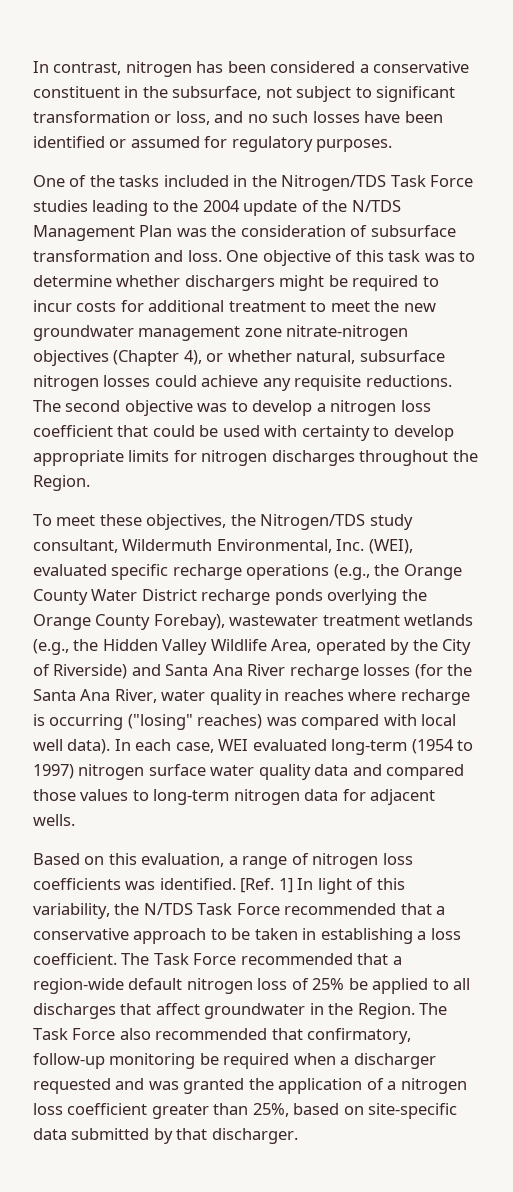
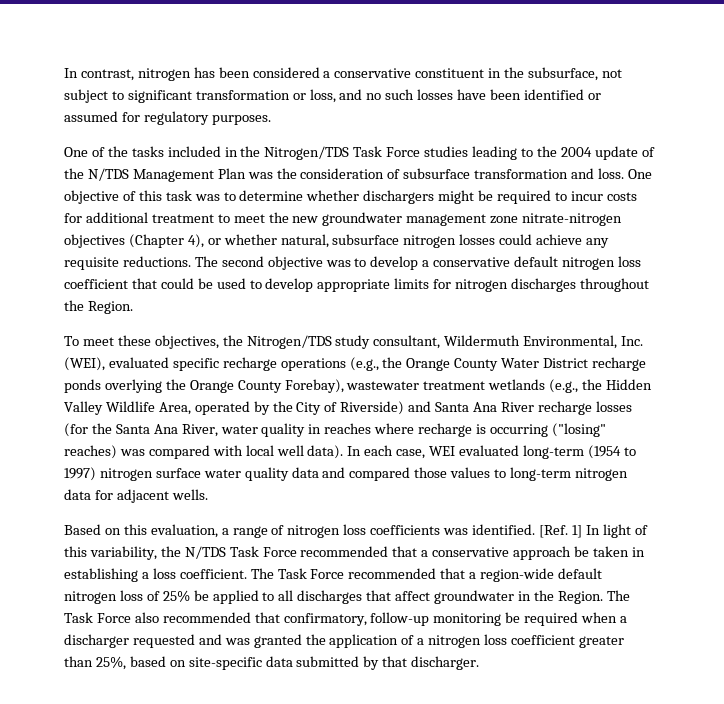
- The second objective was to develop a nitrogen loss coefficient that could be used with certainty to develop appropriate limits for nitrogen discharges throughout the Region.
+ The second objective was to develop a conservative default nitrogen loss coefficient that could be used to develop appropriate limits for nitrogen discharges throughout the Region.
- [Ref. 1] In light of this variability, the N/TDS Task Force recommended that a conservative approach to be taken in establishing a loss coefficient.
+ [Ref. 1] In light of this variability, the N/TDS Task Force recommended that a conservative approach be taken in establishing a loss coefficient.

